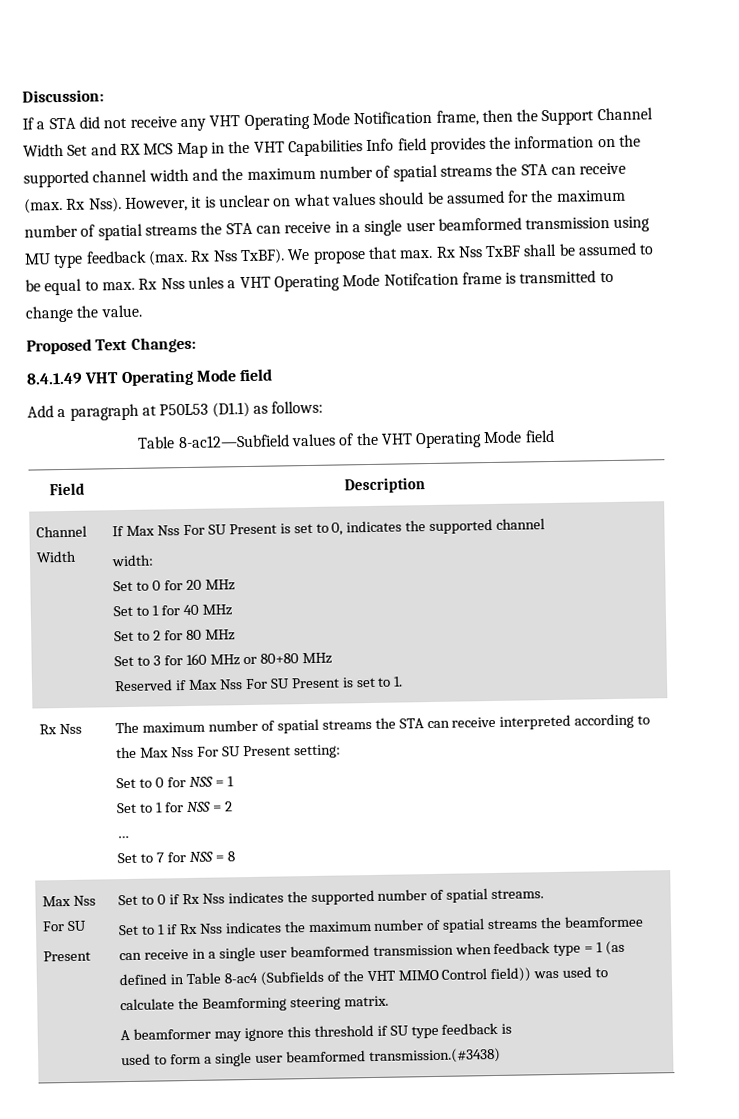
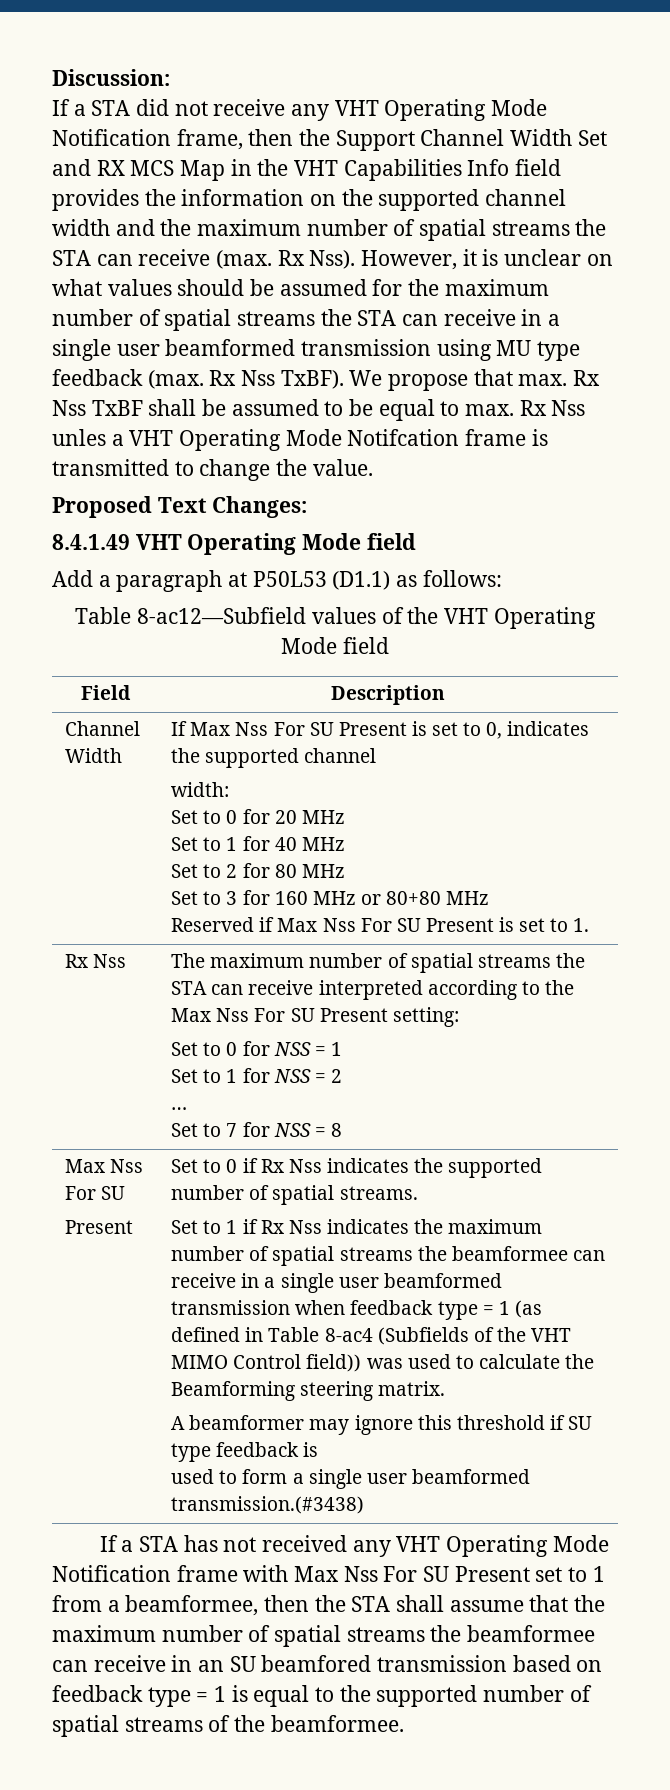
+ If a STA has not received any VHT Operating Mode Notification frame with Max Nss For SU Present set to 1 from a beamformee, then the STA shall assume that the maximum number of spatial streams the beamformee can receive in an SU beamfored transmission based on feedback type = 1 is equal to the supported number of spatial streams of the beamformee.

